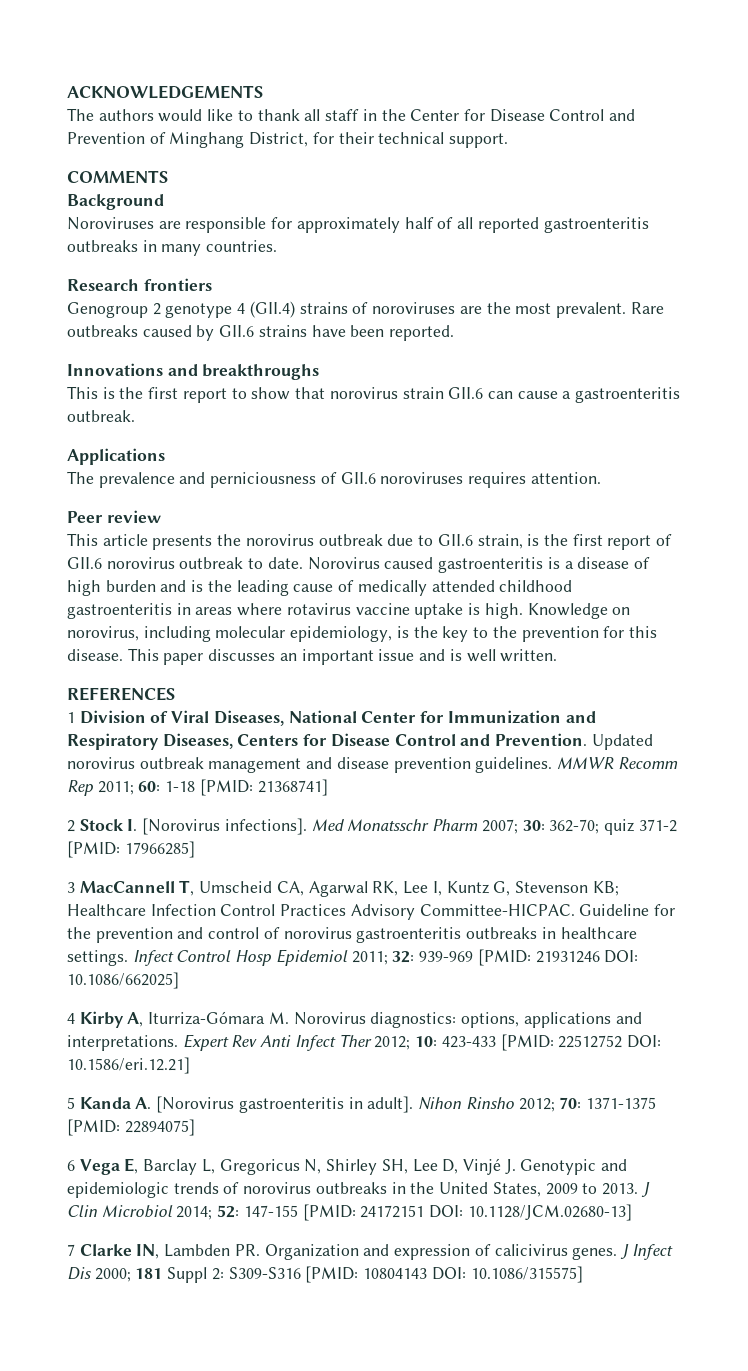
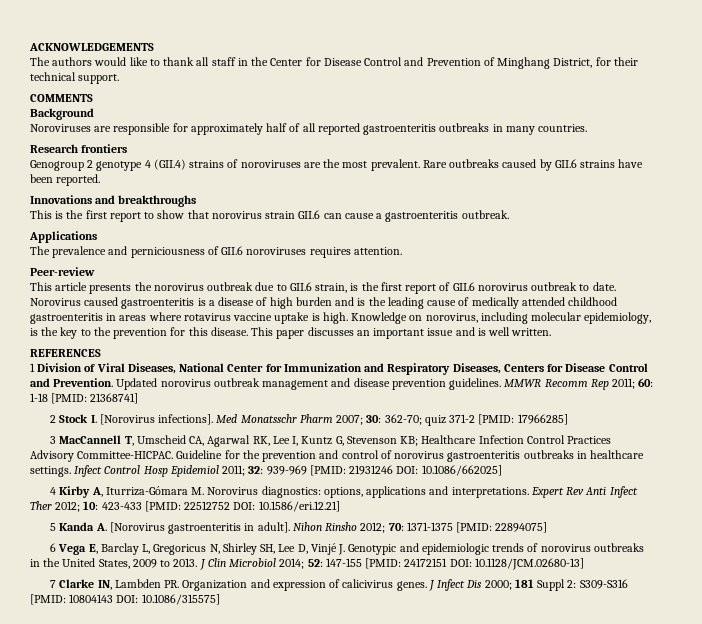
- Peer review
+ Peer-review

